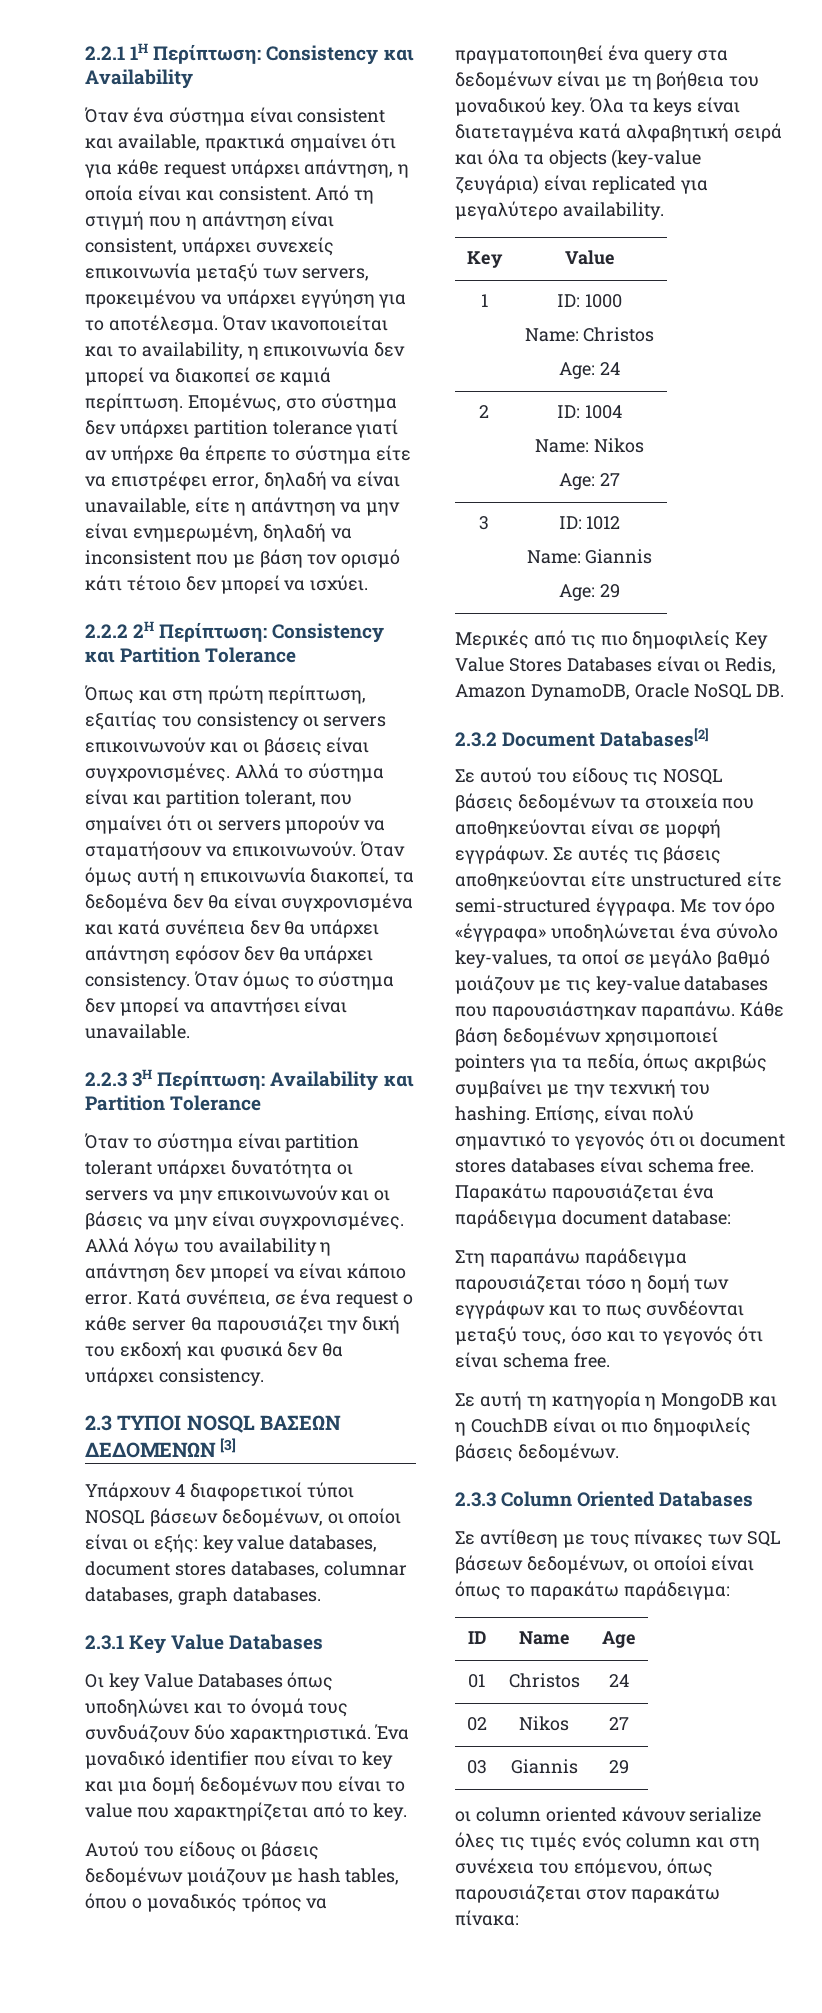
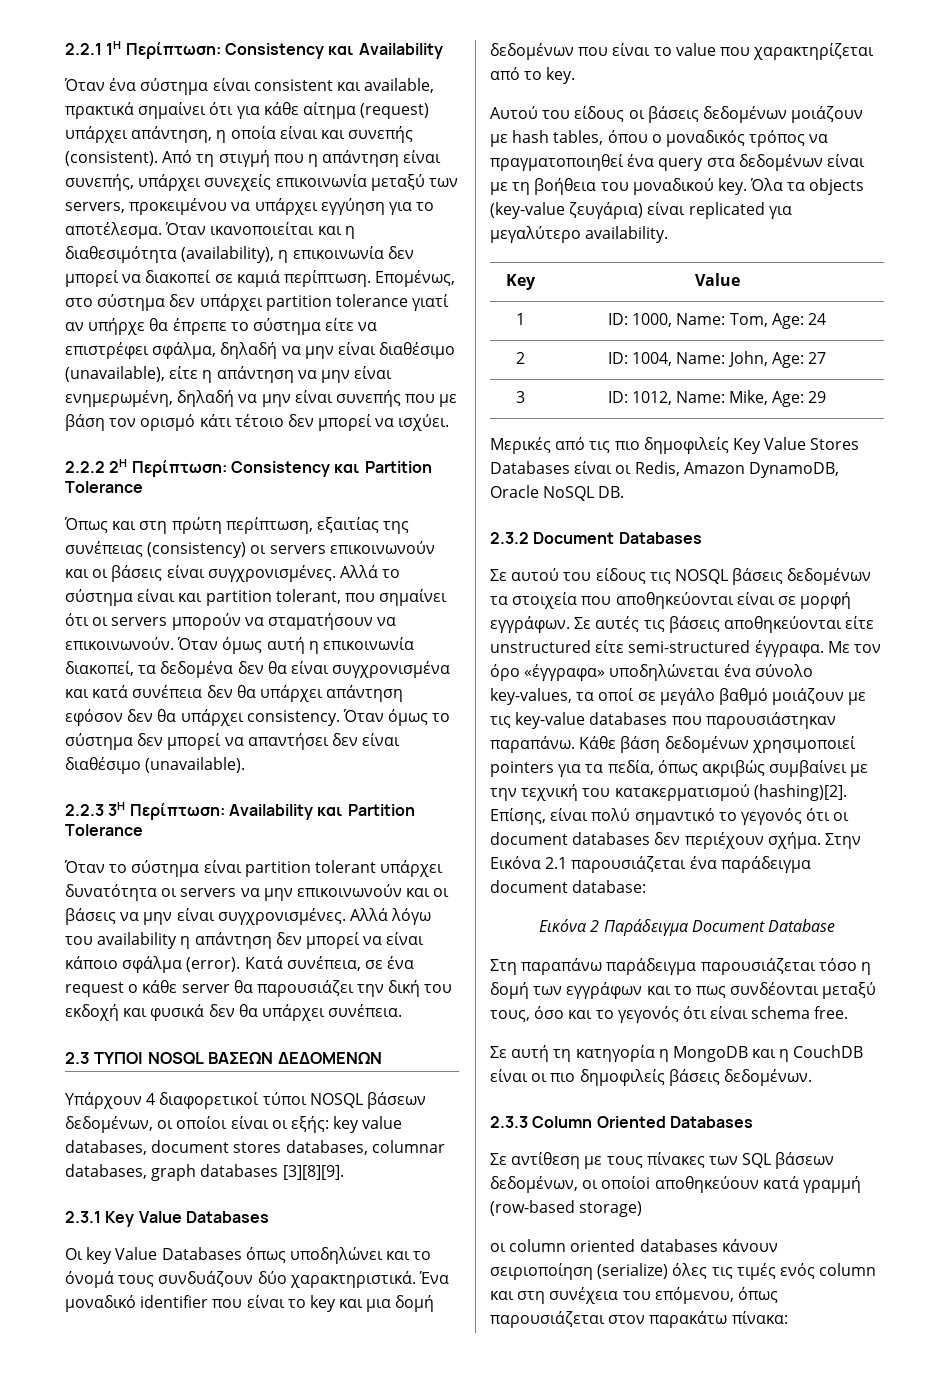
- Όταν ένα σύστημα είναι consistent και available, πρακτικά σημαίνει ότι για κάθε request υπάρχει απάντηση, η οποία είναι και consistent.
+ Όταν ένα σύστημα είναι consistent και available, πρακτικά σημαίνει ότι για κάθε αίτημα (request) υπάρχει απάντηση, η οποία είναι και συνεπής (consistent).
- Από τη στιγμή που η απάντηση είναι consistent, υπάρχει συνεχείς επικοινωνία μεταξύ των servers, προκειμένου να υπάρχει εγγύηση για το αποτέλεσμα.
+ Από τη στιγμή που η απάντηση είναι συνεπής, υπάρχει συνεχείς επικοινωνία μεταξύ των servers, προκειμένου να υπάρχει εγγύηση για το αποτέλεσμα.
- Όταν ικανοποιείται και το availability, η επικοινωνία δεν μπορεί να διακοπεί σε καμιά περίπτωση.
+ Όταν ικανοποιείται και η διαθεσιμότητα (availability), η επικοινωνία δεν μπορεί να διακοπεί σε καμιά περίπτωση.
- Επομένως, στο σύστημα δεν υπάρχει partition tolerance γιατί αν υπήρχε θα έπρεπε το σύστημα είτε να επιστρέφει error, δηλαδή να είναι unavailable, είτε η απάντηση να μην είναι ενημερωμένη, δηλαδή να inconsistent που με βάση τον ορισμό κάτι τέτοιο δεν μπορεί να ισχύει.
+ Επομένως, στο σύστημα δεν υπάρχει partition tolerance γιατί αν υπήρχε θα έπρεπε το σύστημα είτε να επιστρέφει σφάλμα, δηλαδή να μην είναι διαθέσιμο (unavailable), είτε η απάντηση να μην είναι ενημερωμένη, δηλαδή να μην είναι συνεπής που με βάση τον ορισμό κάτι τέτοιο δεν μπορεί να ισχύει.
- Όπως και στη πρώτη περίπτωση, εξαιτίας του consistency οι servers επικοινωνούν και οι βάσεις είναι συγχρονισμένες.
+ Όπως και στη πρώτη περίπτωση, εξαιτίας της συνέπειας (consistency) οι servers επικοινωνούν και οι βάσεις είναι συγχρονισμένες.
- Όταν όμως το σύστημα δεν μπορεί να απαντήσει είναι unavailable.
+ Όταν όμως το σύστημα δεν μπορεί να απαντήσει δεν είναι διαθέσιμο (unavailable).
- Αλλά λόγω του availability η απάντηση δεν μπορεί να είναι κάποιο error.
+ Αλλά λόγω του availability η απάντηση δεν μπορεί να είναι κάποιο σφάλμα (error).
- Κατά συνέπεια, σε ένα request ο κάθε server θα παρουσιάζει την δική του εκδοχή και φυσικά δεν θα υπάρχει consistency.
+ Κατά συνέπεια, σε ένα request ο κάθε server θα παρουσιάζει την δική του εκδοχή και φυσικά δεν θα υπάρχει συνέπεια.
- 2.3 ΤΥΠΟΙ NOSQL ΒΑΣΕΩΝ ΔΕΔΟΜΕΝΩΝ [3]
+ 2.3 ΤΥΠΟΙ NOSQL ΒΑΣΕΩΝ ΔΕΔΟΜΕΝΩΝ
- Υπάρχουν 4 διαφορετικοί τύποι NOSQL βάσεων δεδομένων, οι οποίοι είναι οι εξής: key value databases, document stores databases, columnar databases, graph databases.
+ Υπάρχουν 4 διαφορετικοί τύποι NOSQL βάσεων δεδομένων, οι οποίοι είναι οι εξής: key value databases, document stores databases, columnar databases, graph databases [3][8][9].
- Όλα τα keys είναι διατεταγμένα κατά αλφαβητική σειρά και όλα τα objects (key-value ζευγάρια) είναι replicated για μεγαλύτερο availability.
+ Όλα τα objects (key-value ζευγάρια) είναι replicated για μεγαλύτερο availability.
- 1 | ID: 1000
- Name: Christos
- Age: 24
+ 1 | ID: 1000, Name: Tom, Age: 24
- 2 | ID: 1004
- Name: Nikos
- Age: 27
+ 2 | ID: 1004, Name: John, Age: 27
- 3 | ID: 1012
- Name: Giannis
- Age: 29
+ 3 | ID: 1012, Name: Mike, Age: 29
- 2.3.2 Document Databases[2]
+ 2.3.2 Document Databases
- Κάθε βάση δεδομένων χρησιμοποιεί pointers για τα πεδία, όπως ακριβώς συμβαίνει με την τεχνική του hashing.
+ Κάθε βάση δεδομένων χρησιμοποιεί pointers για τα πεδία, όπως ακριβώς συμβαίνει με την τεχνική του κατακερματισμού (hashing)[2].
- Επίσης, είναι πολύ σημαντικό το γεγονός ότι οι document stores databases είναι schema free. Παρακάτω παρουσιάζεται ένα παράδειγμα document database:
+ Επίσης, είναι πολύ σημαντικό το γεγονός ότι οι document databases δεν περιέχουν σχήμα. Στην Εικόνα 2.1 παρουσιάζεται ένα παράδειγμα document database:
+ Εικόνα 2 Παράδειγμα Document Database
- Σε αντίθεση με τους πίνακες των SQL βάσεων δεδομένων, οι οποίoi είναι όπως το παρακάτω παράδειγμα:
- ID | Name | Age
- 01 | Christos | 24
- 02 | Nikos | 27
- 03 | Giannis | 29
+ Σε αντίθεση με τους πίνακες των SQL βάσεων δεδομένων, οι οποίoi αποθηκεύουν κατά γραμμή (row-based storage)
- οι column oriented κάνουν serialize όλες τις τιμές ενός column και στη συνέχεια του επόμενου, όπως παρουσιάζεται στον παρακάτω πίνακα:
+ οι column oriented databases κάνουν σειριοποίηση (serialize) όλες τις τιμές ενός column και στη συνέχεια του επόμενου, όπως παρουσιάζεται στον παρακάτω πίνακα:

